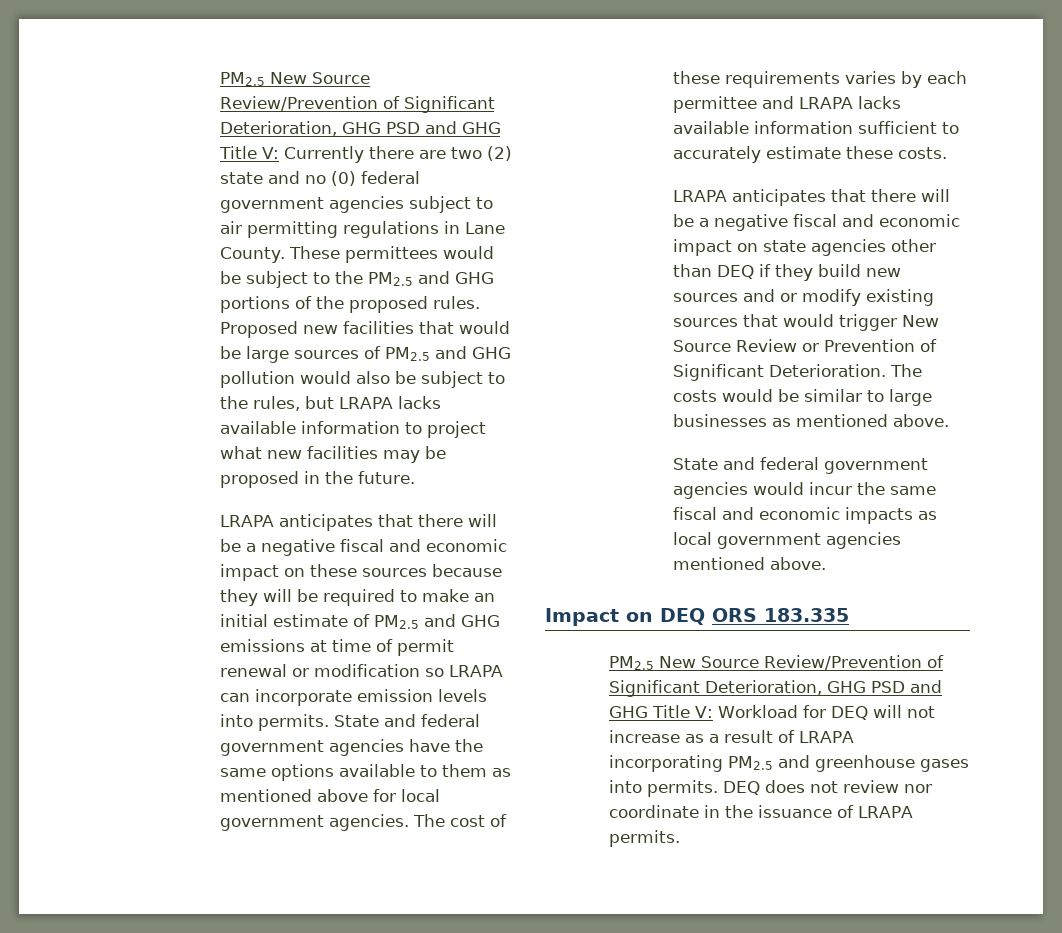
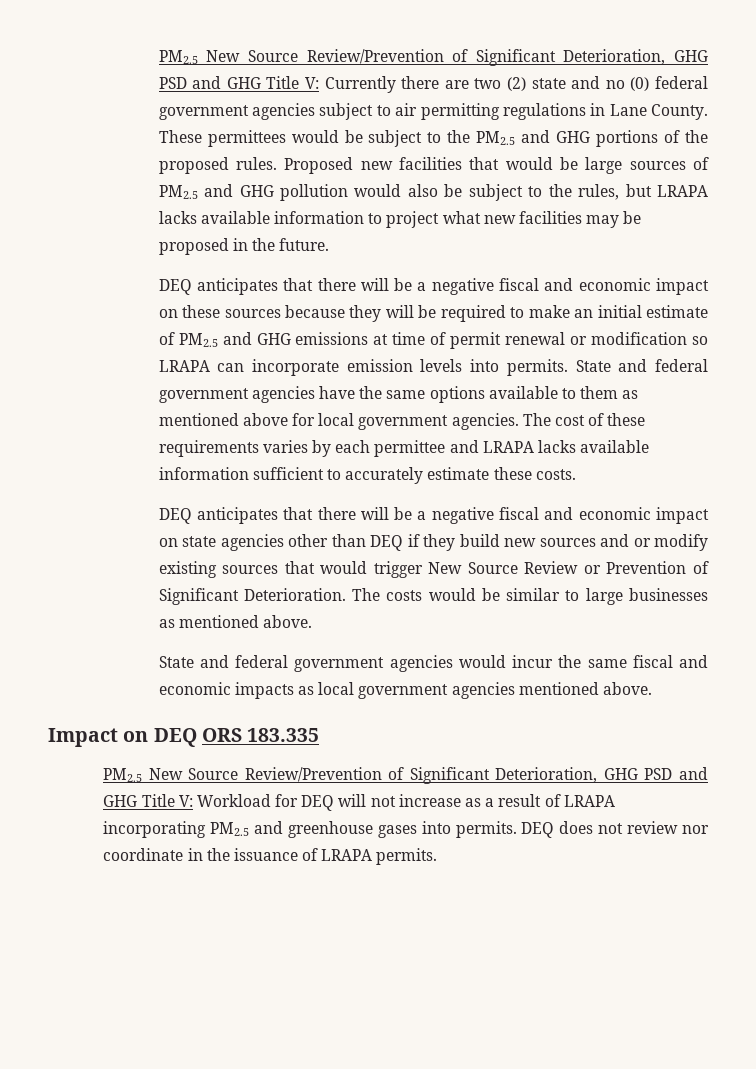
- LRAPA anticipates that there will be a negative fiscal and economic impact on these sources because they will be required to make an initial estimate of PM2.5 and GHG emissions at time of permit renewal or modification so LRAPA can incorporate emission levels into permits.
+ DEQ anticipates that there will be a negative fiscal and economic impact on these sources because they will be required to make an initial estimate of PM2.5 and GHG emissions at time of permit renewal or modification so LRAPA can incorporate emission levels into permits.
- LRAPA anticipates that there will be a negative fiscal and economic impact on state agencies other than DEQ if they build new sources and or modify existing sources that would trigger New Source Review or Prevention of Significant Deterioration.
+ DEQ anticipates that there will be a negative fiscal and economic impact on state agencies other than DEQ if they build new sources and or modify existing sources that would trigger New Source Review or Prevention of Significant Deterioration.

